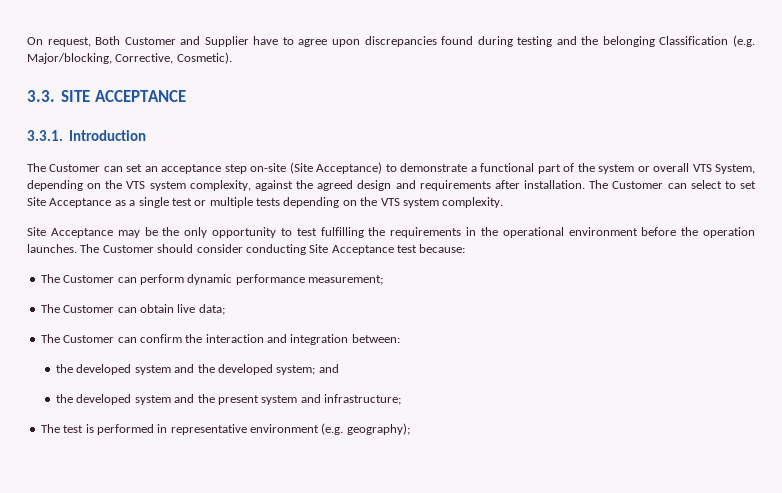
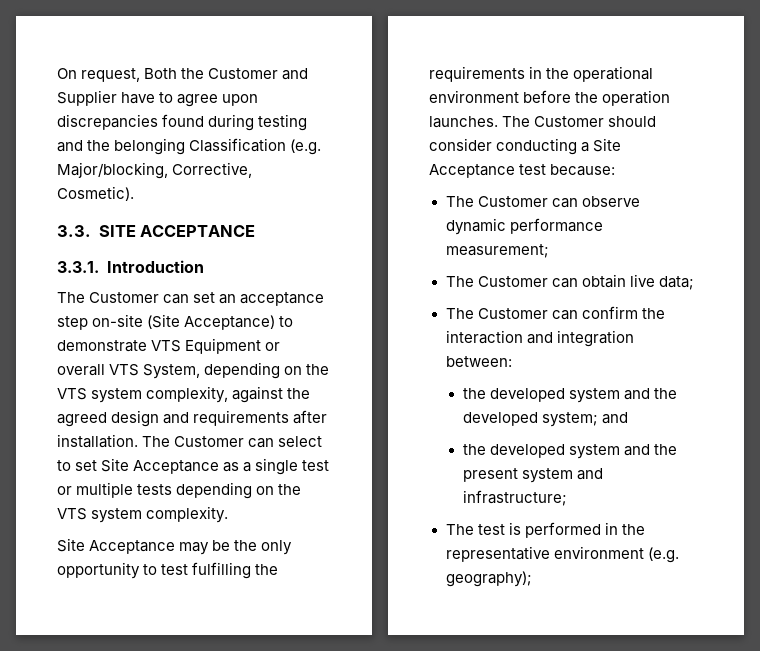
- On request, Both Customer and Supplier have to agree upon discrepancies found during testing and the belonging Classification (e.g. Major/blocking, Corrective, Cosmetic).
+ On request, Both the Customer and Supplier have to agree upon discrepancies found during testing and the belonging Classification (e.g. Major/blocking, Corrective, Cosmetic).
- The Customer can set an acceptance step on-site (Site Acceptance) to demonstrate a functional part of the system or overall VTS System, depending on the VTS system complexity, against the agreed design and requirements after installation.
+ The Customer can set an acceptance step on-site (Site Acceptance) to demonstrate VTS Equipment or overall VTS System, depending on the VTS system complexity, against the agreed design and requirements after installation.
- The Customer should consider conducting Site Acceptance test because:
+ The Customer should consider conducting a Site Acceptance test because:
- The Customer can perform dynamic performance measurement;
+ The Customer can observe dynamic performance measurement;
- The test is performed in representative environment (e.g. geography);
+ The test is performed in the representative environment (e.g. geography);

